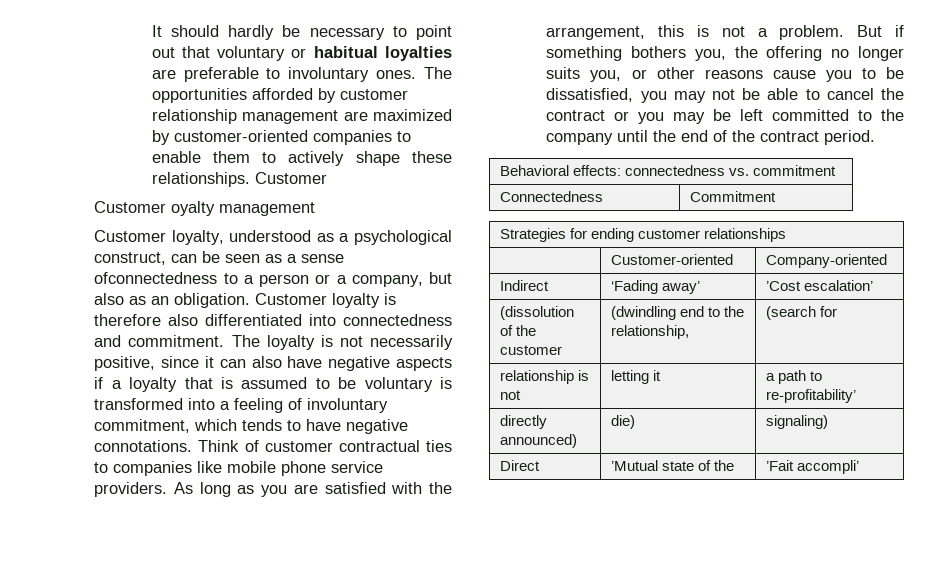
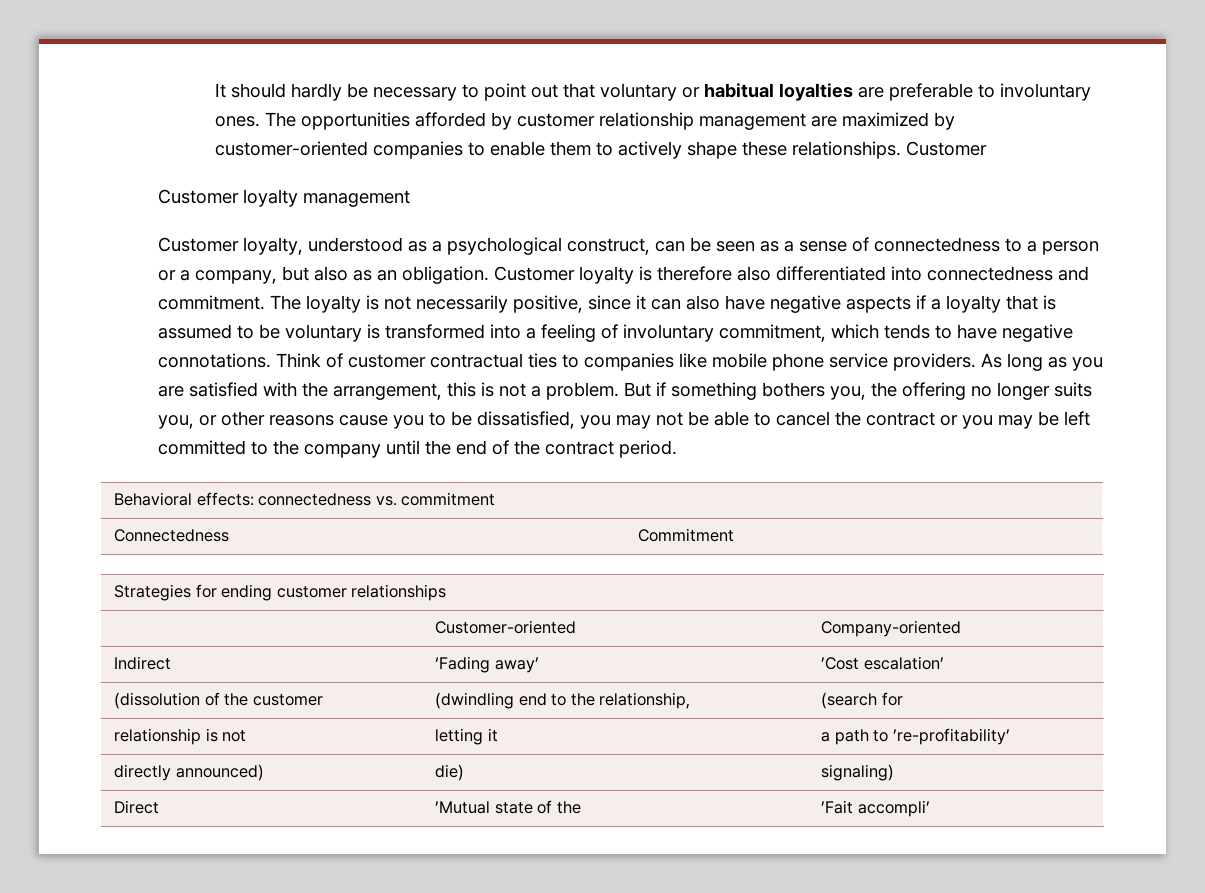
- Customer oyalty management
+ Customer loyalty management
- Customer loyalty, understood as a psychological construct, can be seen as a sense ofconnectedness to a person or a company, but also as an obligation.
+ Customer loyalty, understood as a psychological construct, can be seen as a sense of connectedness to a person or a company, but also as an obligation.
- relationship is not | letting it | a path to re-profitability’
+ relationship is not | letting it | a path to ’re-profitability’

